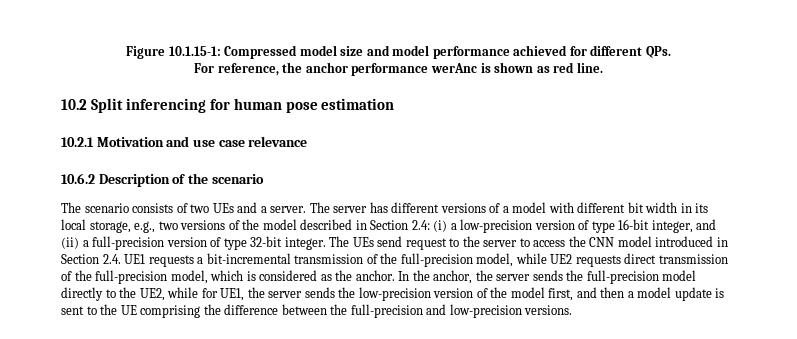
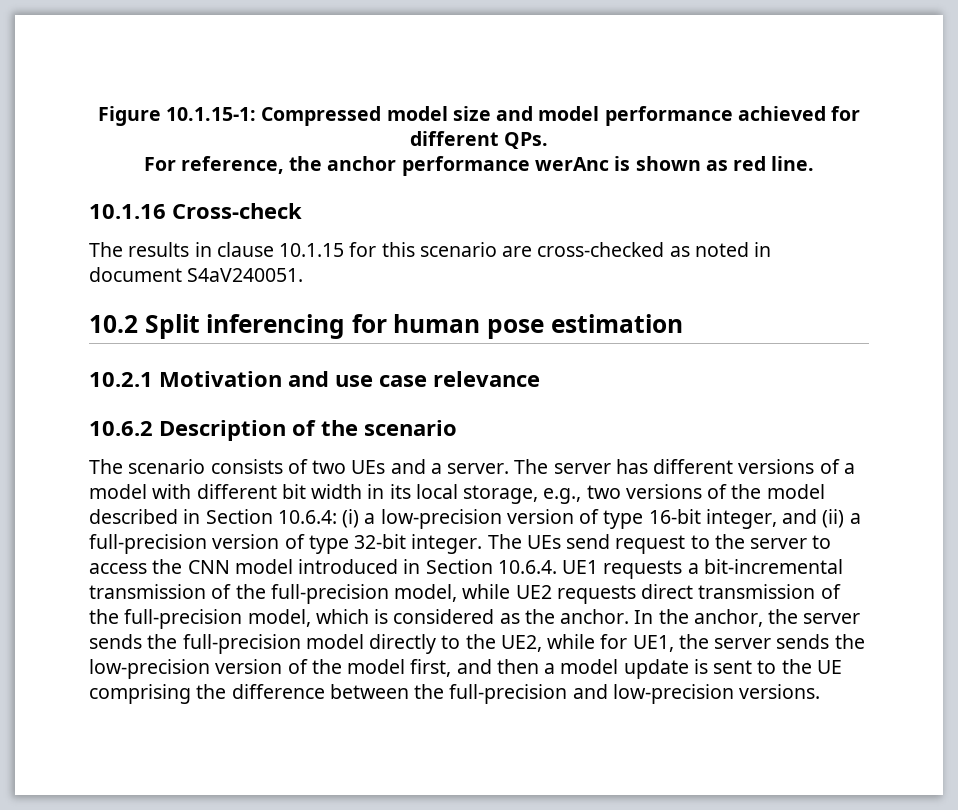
+ 10.1.16 Cross-check
+ The results in clause 10.1.15 for this scenario are cross-checked as noted in document S4aV240051.
- The server has different versions of a model with different bit width in its local storage, e.g., two versions of the model described in Section 2.4: (i) a low-precision version of type 16-bit integer, and (ii) a full-precision version of type 32-bit integer.
+ The server has different versions of a model with different bit width in its local storage, e.g., two versions of the model described in Section 10.6.4: (i) a low-precision version of type 16-bit integer, and (ii) a full-precision version of type 32-bit integer.
- The UEs send request to the server to access the CNN model introduced in Section 2.4. UE1 requests a bit-incremental transmission of the full-precision model, while UE2 requests direct transmission of the full-precision model, which is considered as the anchor.
+ The UEs send request to the server to access the CNN model introduced in Section 10.6.4. UE1 requests a bit-incremental transmission of the full-precision model, while UE2 requests direct transmission of the full-precision model, which is considered as the anchor.

